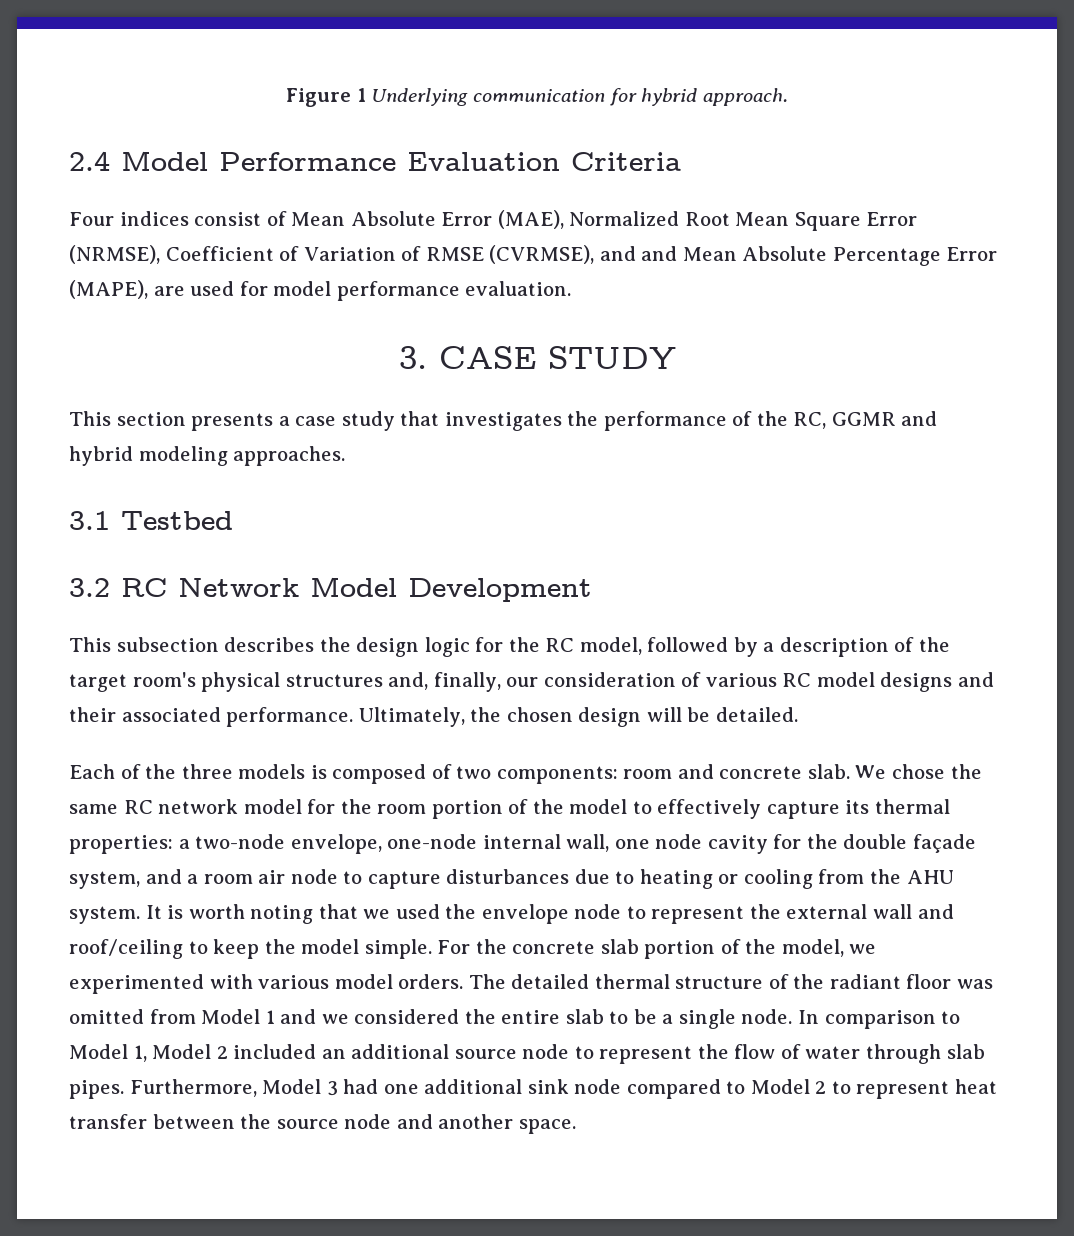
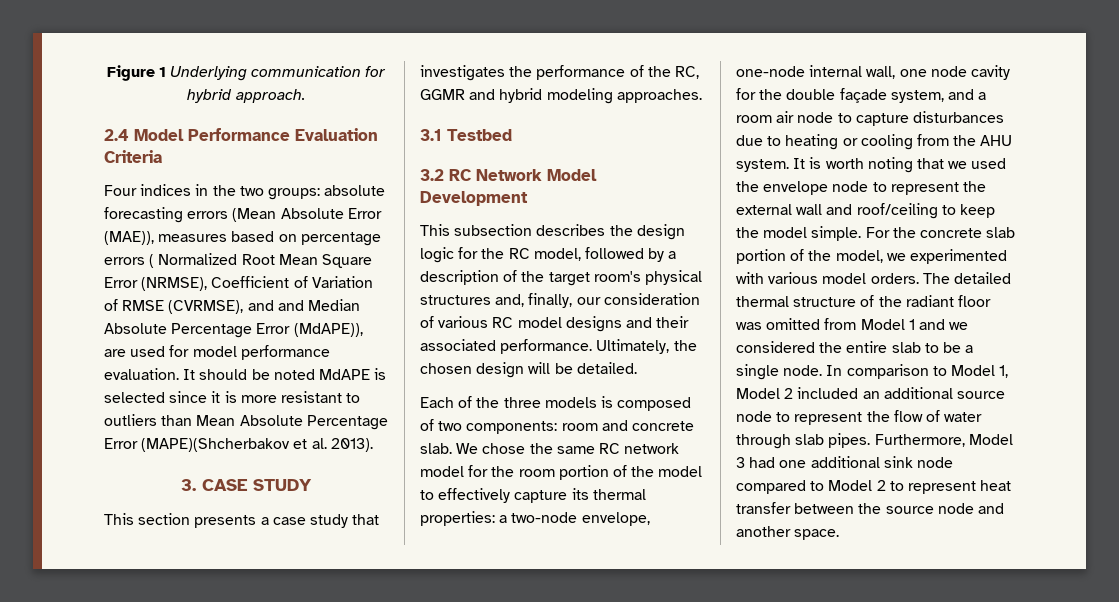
- Four indices consist of Mean Absolute Error (MAE), Normalized Root Mean Square Error (NRMSE), Coefficient of Variation of RMSE (CVRMSE), and and Mean Absolute Percentage Error (MAPE), are used for model performance evaluation.
+ Four indices in the two groups: absolute forecasting errors (Mean Absolute Error (MAE)), measures based on percentage errors ( Normalized Root Mean Square Error (NRMSE), Coefficient of Variation of RMSE (CVRMSE), and and Median Absolute Percentage Error (MdAPE)), are used for model performance evaluation. It should be noted MdAPE is selected since it is more resistant to outliers than Mean Absolute Percentage Error (MAPE)(Shcherbakov et al. 2013).

